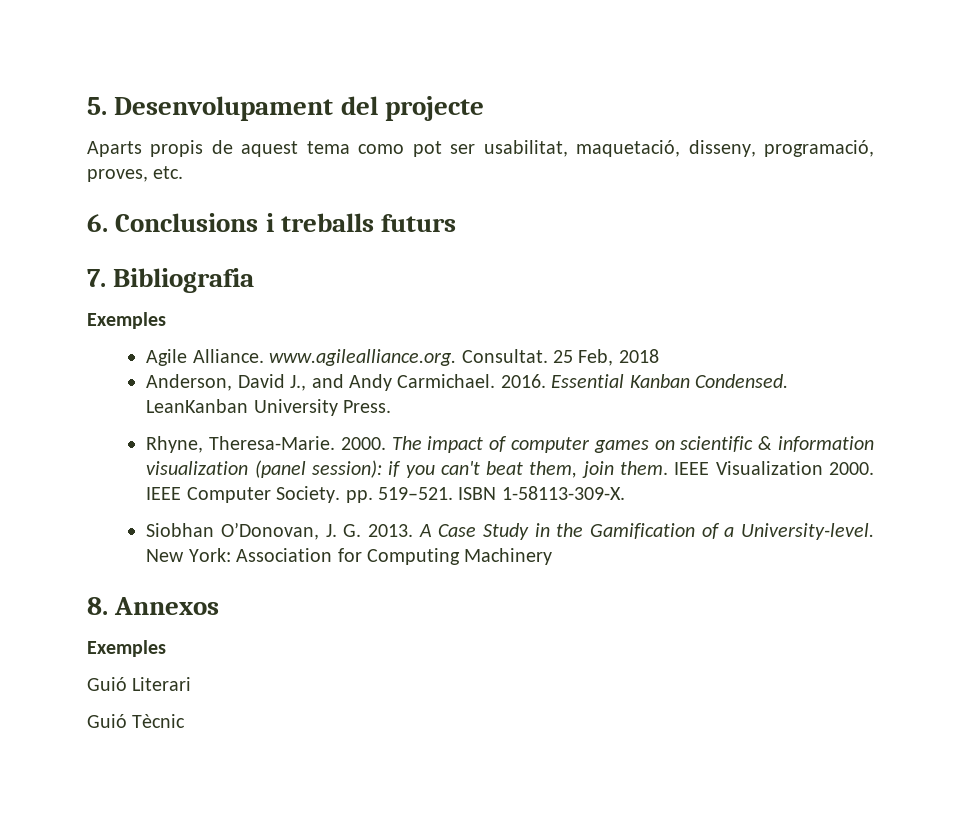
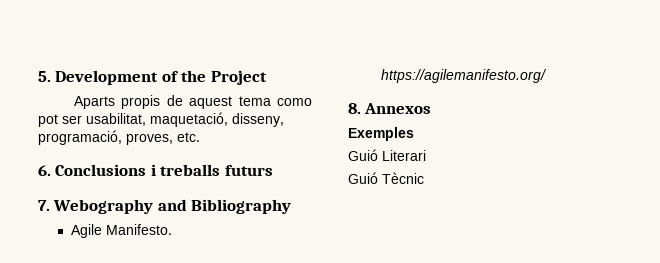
- 5. Desenvolupament del projecte
+ 5. Development of the Project
- 7. Bibliografia
- Exemples
- Agile Alliance. www.agilealliance.org. Consultat. 25 Feb, 2018
- Anderson, David J., and Andy Carmichael. 2016. Essential Kanban Condensed. LeanKanban University Press.
- Rhyne, Theresa-Marie. 2000. The impact of computer games on scientific & information visualization (panel session): if you can't beat them, join them. IEEE Visualization 2000. IEEE Computer Society. pp. 519–521. ISBN 1-58113-309-X.
- Siobhan O’Donovan, J. G. 2013. A Case Study in the Gamification of a University-level. New York: Association for Computing Machinery
+ 7. Webography and Bibliography
+ Agile Manifesto. https://agilemanifesto.org/

